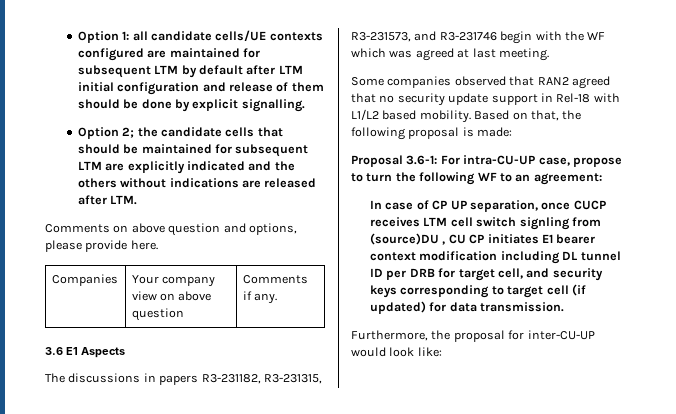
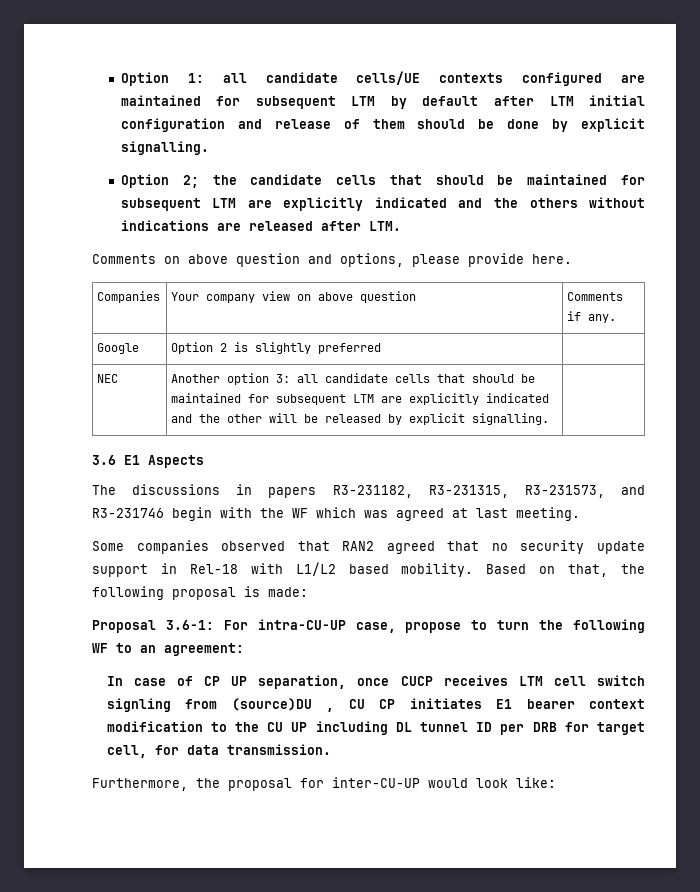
+ Google | Option 2 is slightly preferred |
+ NEC | Another option 3: all candidate cells that should be maintained for subsequent LTM are explicitly indicated and the other will be released by explicit signalling. |
- In case of CP UP separation, once CUCP receives LTM cell switch signling from (source)DU , CU CP initiates E1 bearer context modification including DL tunnel ID per DRB for target cell, and security keys corresponding to target cell (if updated) for data transmission.
+ In case of CP UP separation, once CUCP receives LTM cell switch signling from (source)DU , CU CP initiates E1 bearer context modification to the CU UP including DL tunnel ID per DRB for target cell, for data transmission.

